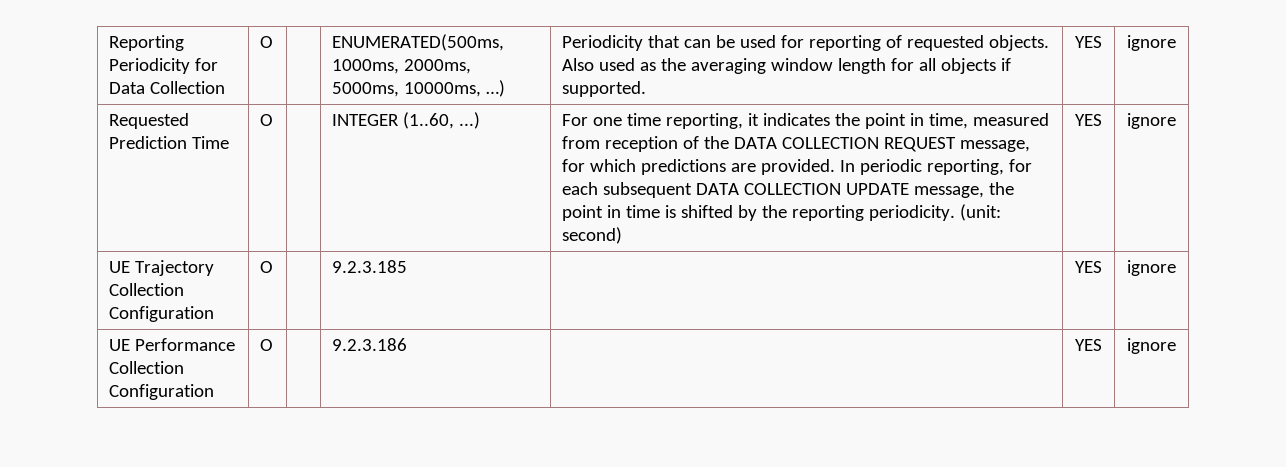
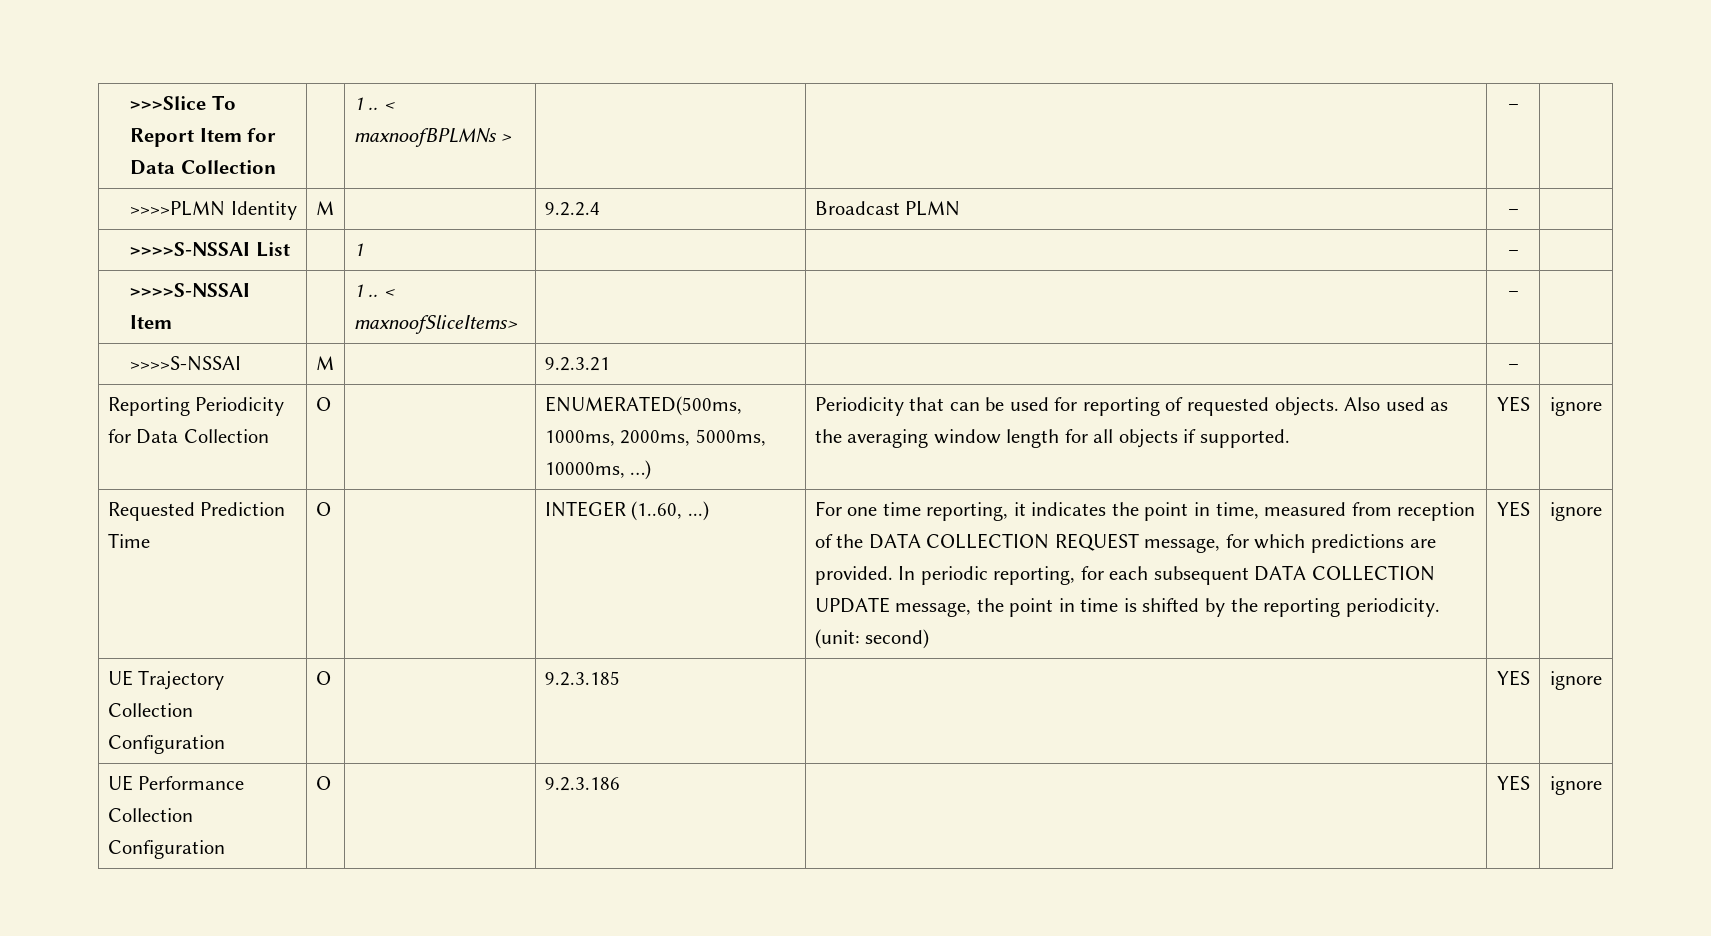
+ >>>Slice To Report Item for Data Collection | | 1 .. < maxnoofBPLMNs > | | | – |
+ >>>>PLMN Identity | M | | 9.2.2.4 | Broadcast PLMN | – |
+ >>>>S-NSSAI List | | 1 | | | – |
+ >>>>S-NSSAI Item | | 1 .. < maxnoofSliceItems> | | | – |
+ >>>>S-NSSAI | M | | 9.2.3.21 | | – |

